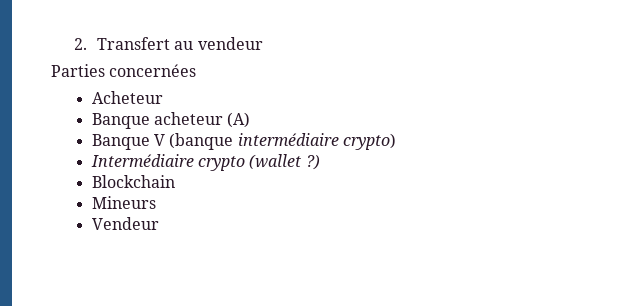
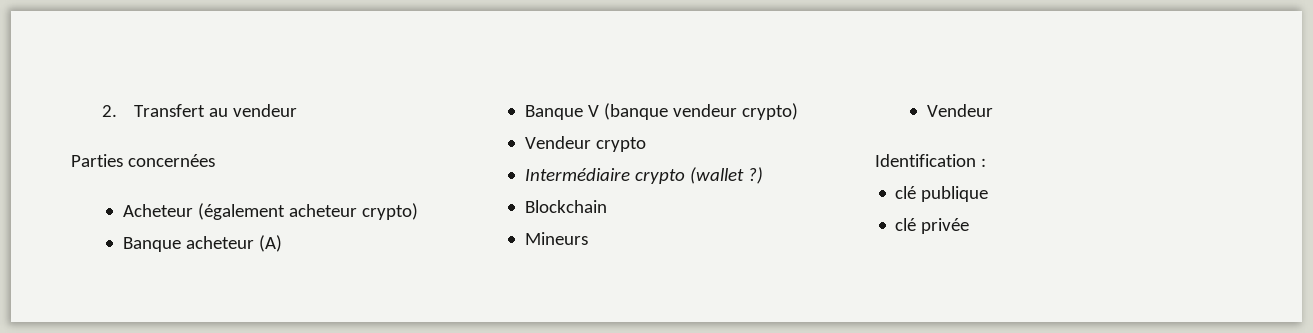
- Acheteur
+ Acheteur (également acheteur crypto)
- Banque V (banque intermédiaire crypto)
+ Banque V (banque vendeur crypto)
+ Vendeur crypto
+ Identification :
+ clé publique
+ clé privée

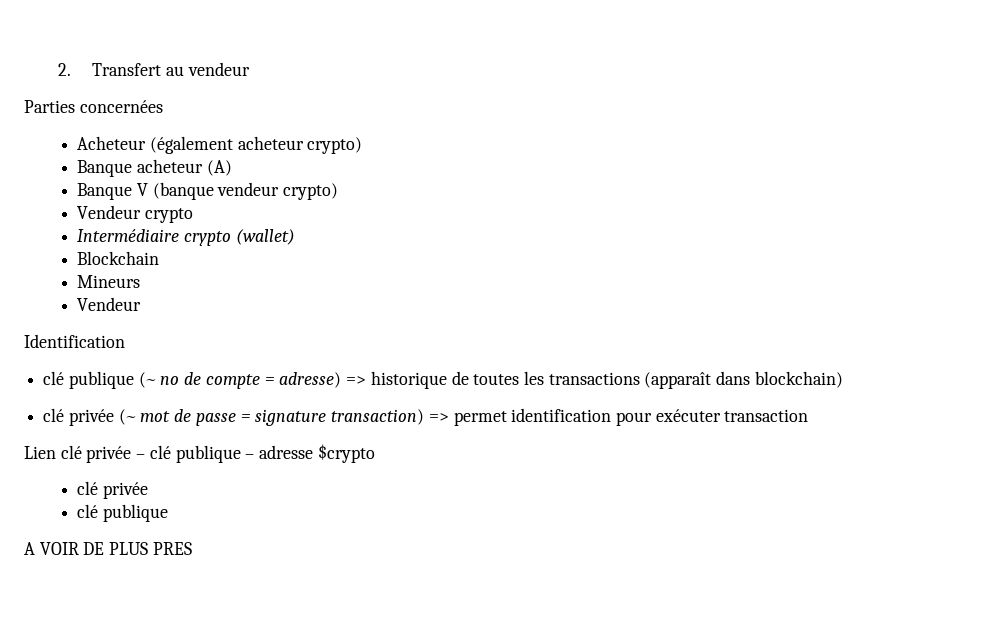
- Intermédiaire crypto (wallet ?)
+ Intermédiaire crypto (wallet)
- Identification :
+ Identification
+ clé publique (~ no de compte = adresse) => historique de toutes les transactions (apparaît dans blockchain)
+ clé privée (~ mot de passe = signature transaction) => permet identification pour exécuter transaction
+ Lien clé privée – clé publique – adresse $crypto
+ clé privée
  clé publique
- clé privée
+ A VOIR DE PLUS PRES

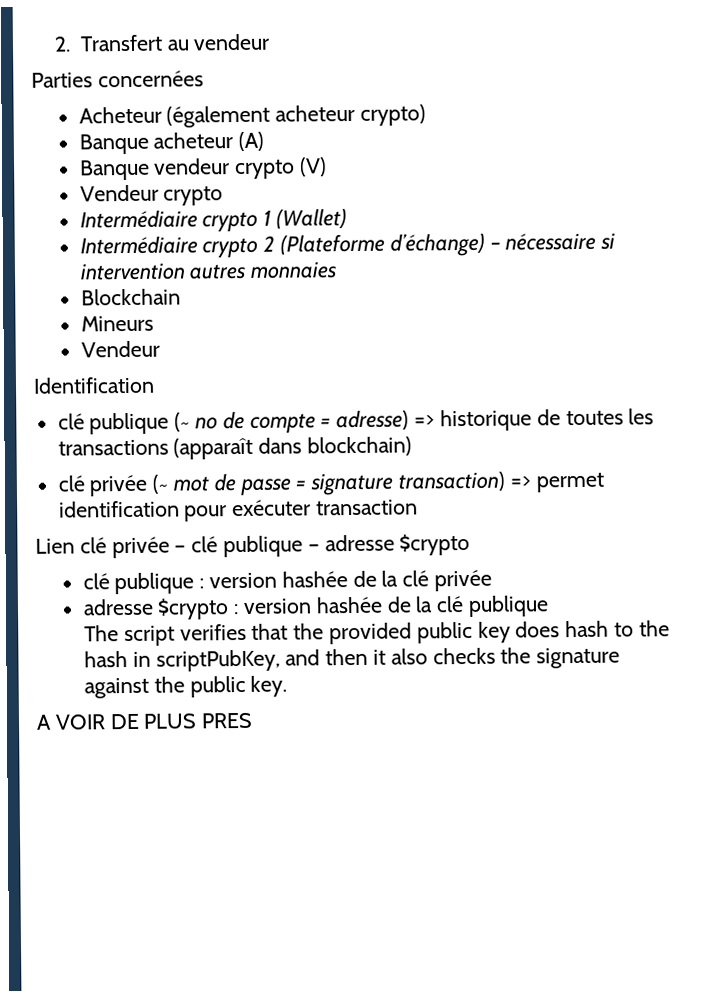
- Banque V (banque vendeur crypto)
+ Banque vendeur crypto (V)
- Intermédiaire crypto (wallet)
+ Intermédiaire crypto 1 (Wallet)
+ Intermédiaire crypto 2 (Plateforme d’échange) – nécessaire si intervention autres monnaies
  Lien clé privée – clé publique – adresse $crypto
- clé privée
- clé publique
+ clé publique : version hashée de la clé privée
+ adresse $crypto : version hashée de la clé publique
+ The script verifies that the provided public key does hash to the hash in scriptPubKey, and then it also checks the signature against the public key.

